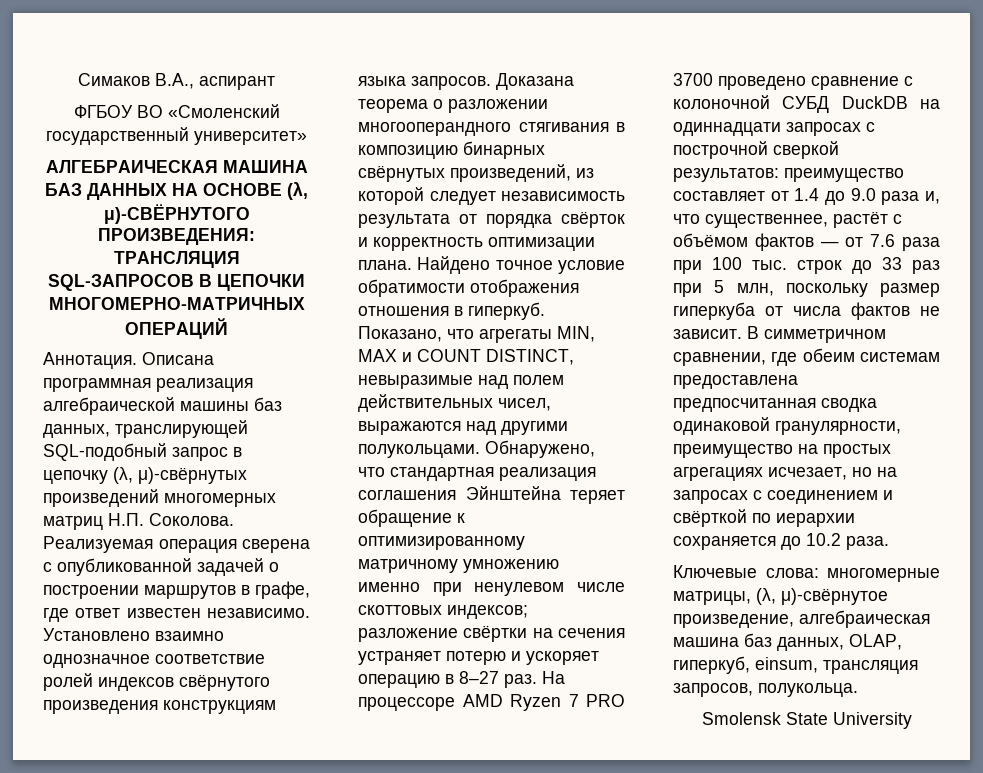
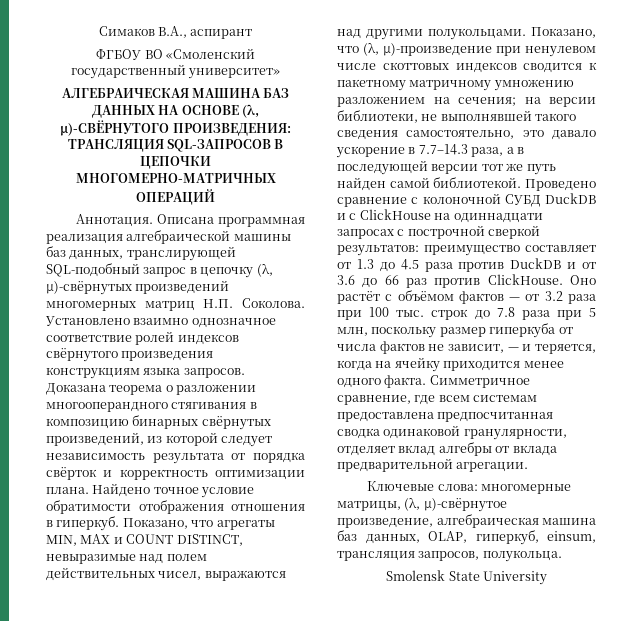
- Реализуемая операция сверена с опубликованной задачей о построении маршрутов в графе, где ответ известен независимо.
- Обнаружено, что стандартная реализация соглашения Эйнштейна теряет обращение к оптимизированному матричному умножению именно при ненулевом числе скоттовых индексов; разложение свёртки на сечения устраняет потерю и ускоряет операцию в 8–27 раз. На процессоре AMD Ryzen 7 PRO 3700 проведено сравнение с колоночной СУБД DuckDB на одиннадцати запросах с построчной сверкой результатов: преимущество составляет от 1.4 до 9.0 раза и, что существеннее, растёт с объёмом фактов — от 7.6 раза при 100 тыс. строк до 33 раз при 5 млн, поскольку размер гиперкуба от числа фактов не зависит. В симметричном сравнении, где обеим системам предоставлена предпосчитанная сводка одинаковой гранулярности, преимущество на простых агрегациях исчезает, но на запросах с соединением и свёрткой по иерархии сохраняется до 10.2 раза.
+ Показано, что (λ, μ)-произведение при ненулевом числе скоттовых индексов сводится к пакетному матричному умножению разложением на сечения; на версии библиотеки, не выполнявшей такого сведения самостоятельно, это давало ускорение в 7.7–14.3 раза, а в последующей версии тот же путь найден самой библиотекой. Проведено сравнение с колоночной СУБД DuckDB и с ClickHouse на одиннадцати запросах с построчной сверкой результатов: преимущество составляет от 1.3 до 4.5 раза против DuckDB и от 3.6 до 66 раз против ClickHouse. Оно растёт с объёмом фактов — от 3.2 раза при 100 тыс. строк до 7.8 раза при 5 млн, поскольку размер гиперкуба от числа фактов не зависит, — и теряется, когда на ячейку приходится менее одного факта. Симметричное сравнение, где всем системам предоставлена предпосчитанная сводка одинаковой гранулярности, отделяет вклад алгебры от вклада предварительной агрегации.

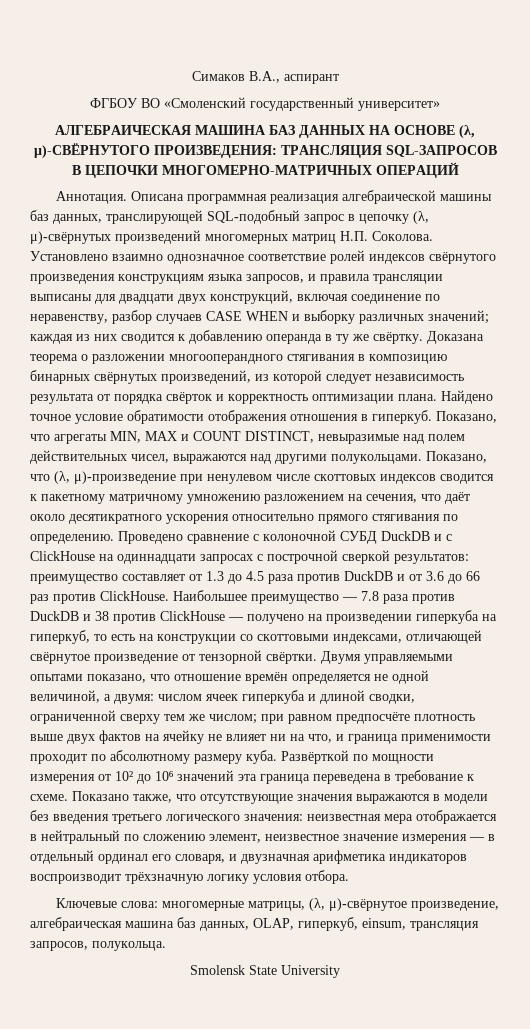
- Установлено взаимно однозначное соответствие ролей индексов свёрнутого произведения конструкциям языка запросов.
+ Установлено взаимно однозначное соответствие ролей индексов свёрнутого произведения конструкциям языка запросов, и правила трансляции выписаны для двадцати двух конструкций, включая соединение по неравенству, разбор случаев CASE WHEN и выборку различных значений; каждая из них сводится к добавлению операнда в ту же свёртку.
- Показано, что (λ, μ)-произведение при ненулевом числе скоттовых индексов сводится к пакетному матричному умножению разложением на сечения; на версии библиотеки, не выполнявшей такого сведения самостоятельно, это давало ускорение в 7.7–14.3 раза, а в последующей версии тот же путь найден самой библиотекой.
+ Показано, что (λ, μ)-произведение при ненулевом числе скоттовых индексов сводится к пакетному матричному умножению разложением на сечения, что даёт около десятикратного ускорения относительно прямого стягивания по определению.
- Оно растёт с объёмом фактов — от 3.2 раза при 100 тыс. строк до 7.8 раза при 5 млн, поскольку размер гиперкуба от числа фактов не зависит, — и теряется, когда на ячейку приходится менее одного факта. Симметричное сравнение, где всем системам предоставлена предпосчитанная сводка одинаковой гранулярности, отделяет вклад алгебры от вклада предварительной агрегации.
+ Наибольшее преимущество — 7.8 раза против DuckDB и 38 против ClickHouse — получено на произведении гиперкуба на гиперкуб, то есть на конструкции со скоттовыми индексами, отличающей свёрнутое произведение от тензорной свёртки. Двумя управляемыми опытами показано, что отношение времён определяется не одной величиной, а двумя: числом ячеек гиперкуба и длиной сводки, ограниченной сверху тем же числом; при равном предпосчёте плотность выше двух фактов на ячейку не влияет ни на что, и граница применимости проходит по абсолютному размеру куба. Развёрткой по мощности измерения от 10² до 10⁶ значений эта граница переведена в требование к схеме. Показано также, что отсутствующие значения выражаются в модели без введения третьего логического значения: неизвестная мера отображается в нейтральный по сложению элемент, неизвестное значение измерения — в отдельный ординал его словаря, и двузначная арифметика индикаторов воспроизводит трёхзначную логику условия отбора.

